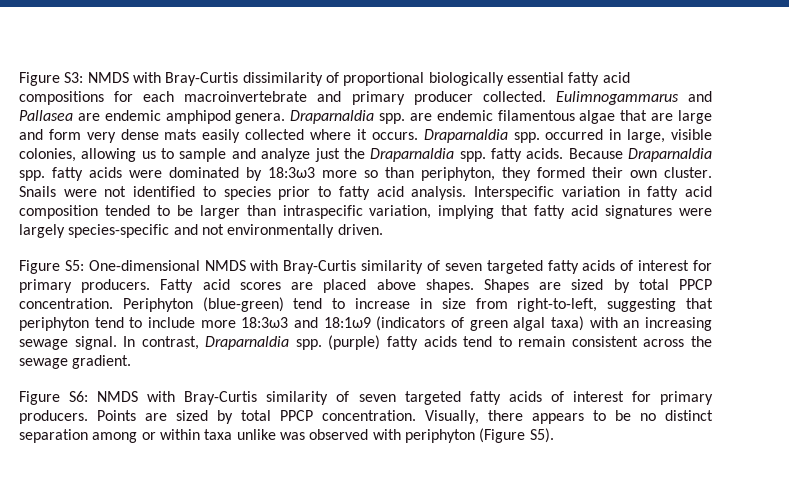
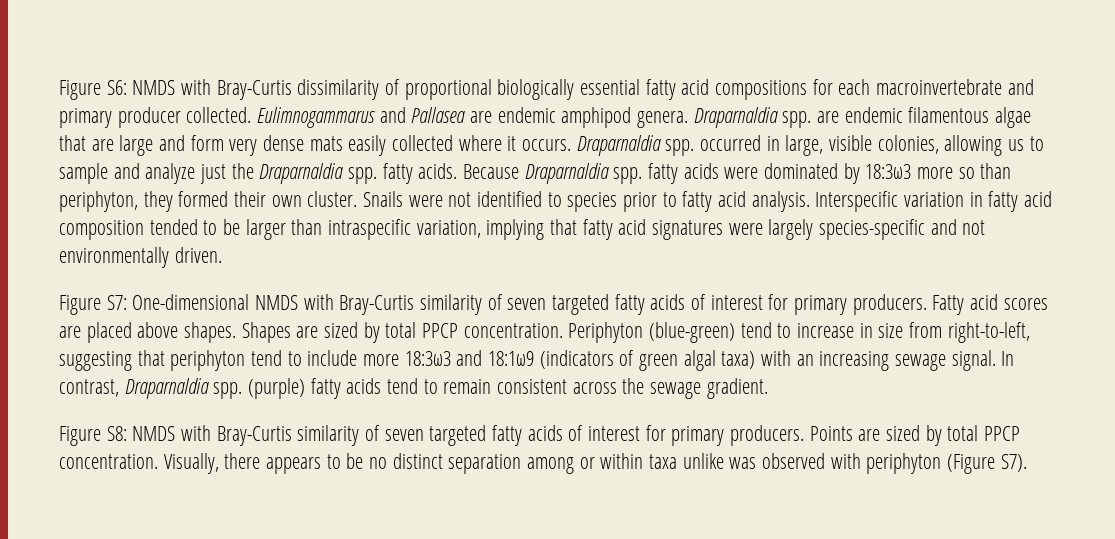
- Figure S3: NMDS with Bray-Curtis dissimilarity of proportional biologically essential fatty acid compositions for each macroinvertebrate and primary producer collected.
+ Figure S6: NMDS with Bray-Curtis dissimilarity of proportional biologically essential fatty acid compositions for each macroinvertebrate and primary producer collected.
- Figure S5: One-dimensional NMDS with Bray-Curtis similarity of seven targeted fatty acids of interest for primary producers.
+ Figure S7: One-dimensional NMDS with Bray-Curtis similarity of seven targeted fatty acids of interest for primary producers.
- Figure S6: NMDS with Bray-Curtis similarity of seven targeted fatty acids of interest for primary producers.
+ Figure S8: NMDS with Bray-Curtis similarity of seven targeted fatty acids of interest for primary producers.
- Visually, there appears to be no distinct separation among or within taxa unlike was observed with periphyton (Figure S5).
+ Visually, there appears to be no distinct separation among or within taxa unlike was observed with periphyton (Figure S7).

